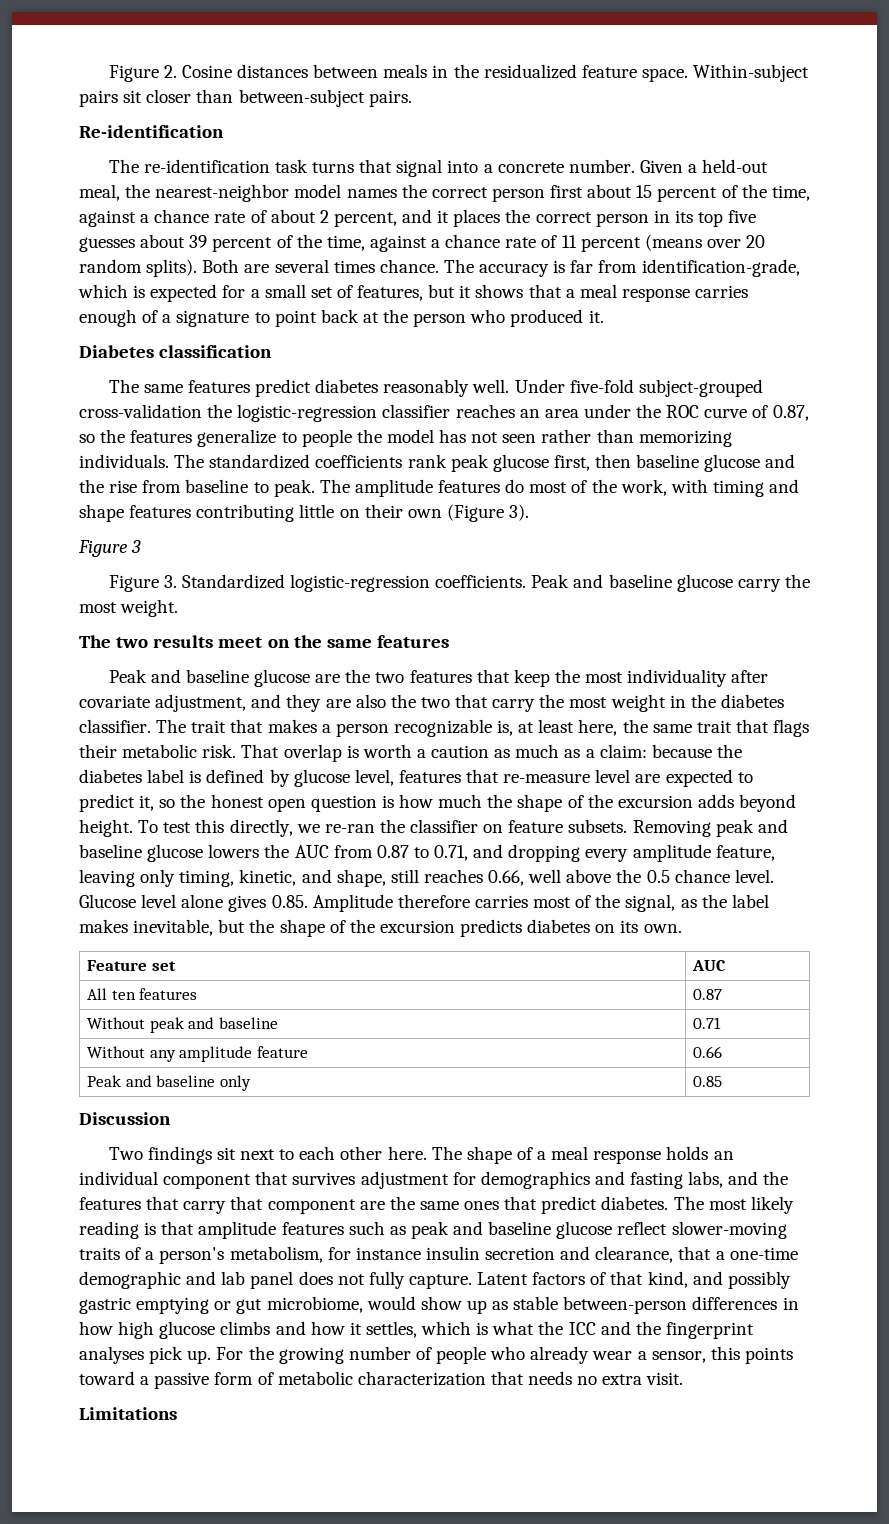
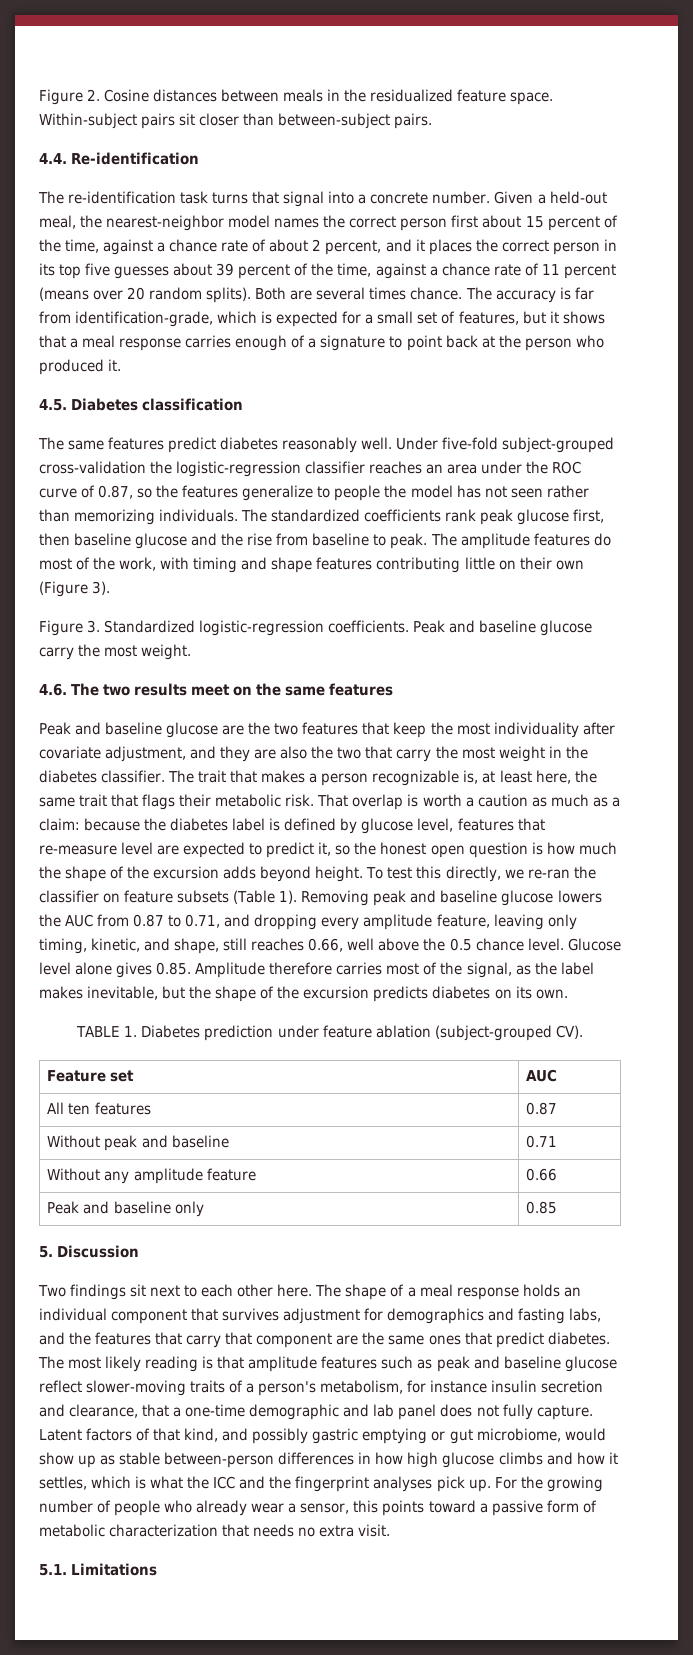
- Re-identification
+ 4.4. Re-identification
- Diabetes classification
+ 4.5. Diabetes classification
- Figure 3
- The two results meet on the same features
+ 4.6. The two results meet on the same features
- To test this directly, we re-ran the classifier on feature subsets.
+ To test this directly, we re-ran the classifier on feature subsets (Table 1).
+ TABLE 1. Diabetes prediction under feature ablation (subject-grouped CV).
- Discussion
+ 5. Discussion
- Limitations
+ 5.1. Limitations

